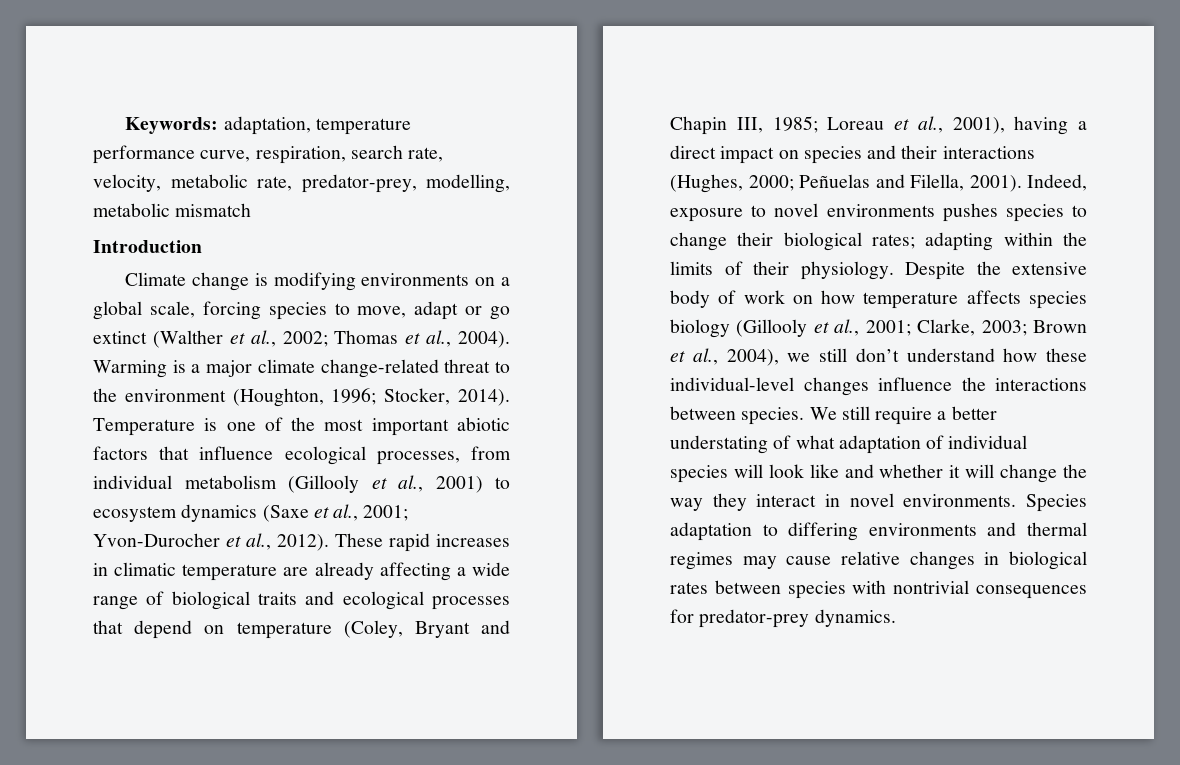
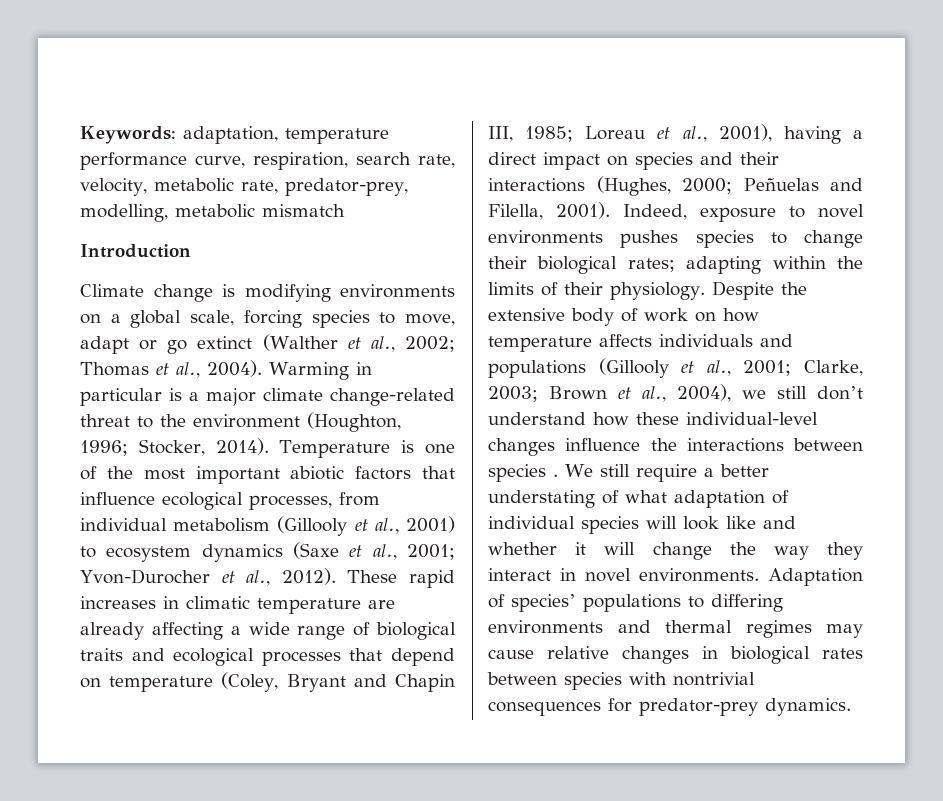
- Warming is a major climate change-related threat to the environment (Houghton, 1996; Stocker, 2014).
+ Warming in particular is a major climate change-related threat to the environment (Houghton, 1996; Stocker, 2014).
- Despite the extensive body of work on how temperature affects species biology (Gillooly et al., 2001; Clarke, 2003; Brown et al., 2004), we still don’t understand how these individual-level changes influence the interactions between species.
+ Despite the extensive body of work on how temperature affects individuals and populations (Gillooly et al., 2001; Clarke, 2003; Brown et al., 2004), we still don’t understand how these individual-level changes influence the interactions between species .
- Species adaptation to differing environments and thermal regimes may cause relative changes in biological rates between species with nontrivial consequences for predator-prey dynamics.
+ Adaptation of species’ populations to differing environments and thermal regimes may cause relative changes in biological rates between species with nontrivial consequences for predator-prey dynamics.

